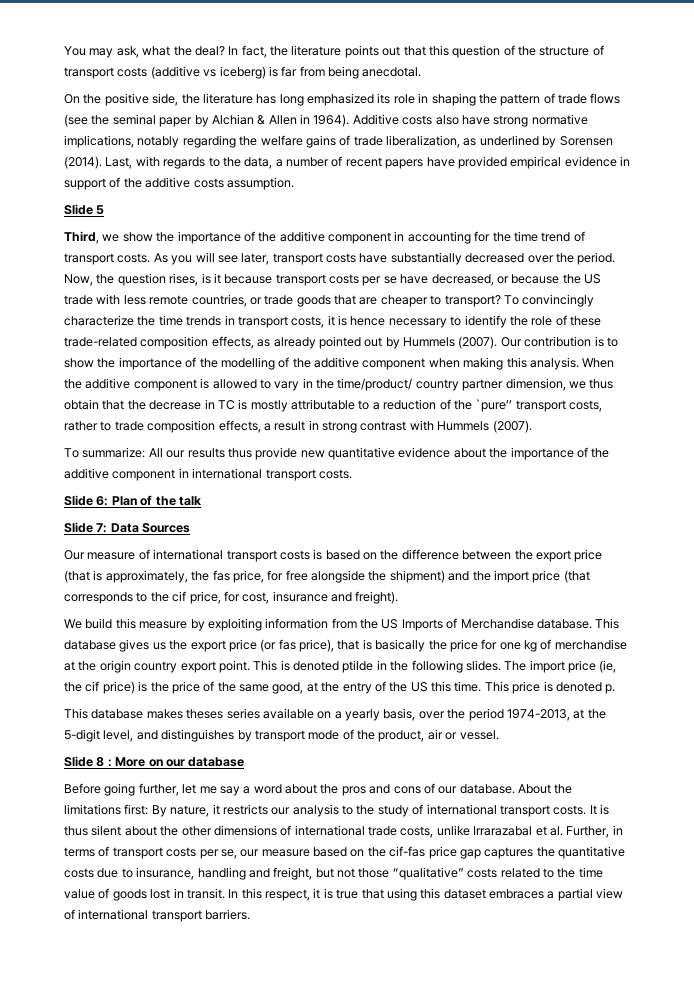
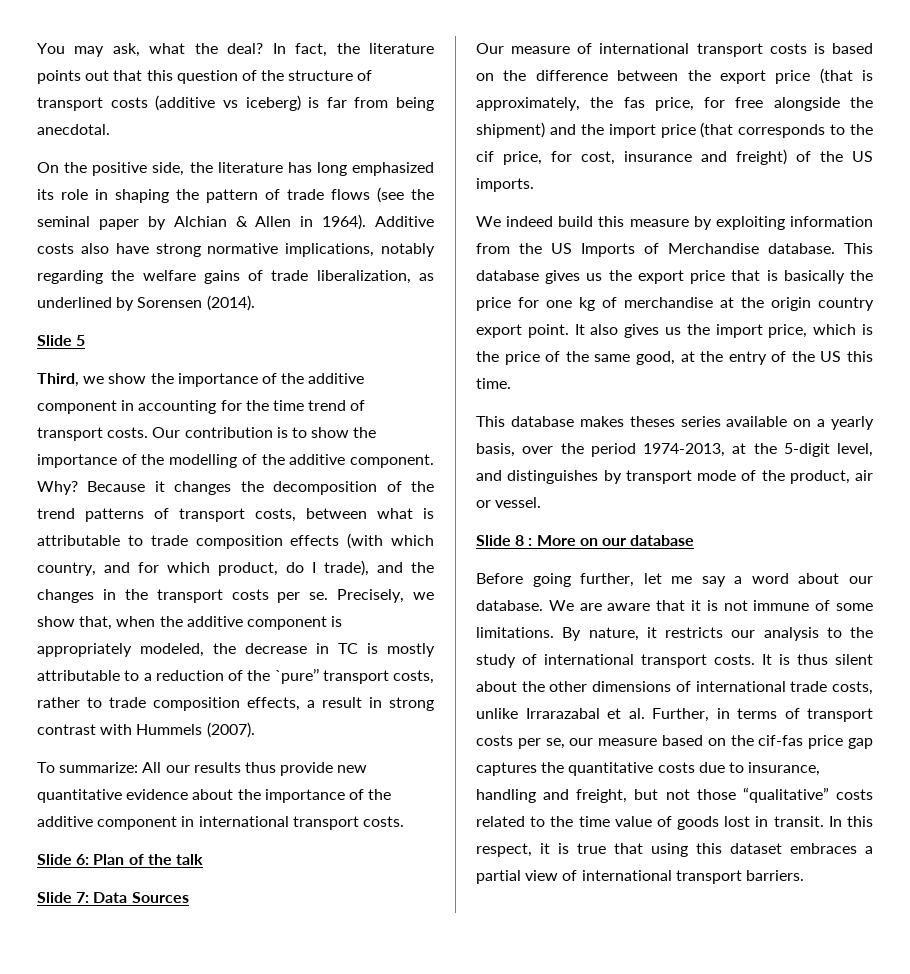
- Last, with regards to the data, a number of recent papers have provided empirical evidence in support of the additive costs assumption.
- As you will see later, transport costs have substantially decreased over the period. Now, the question rises, is it because transport costs per se have decreased, or because the US trade with less remote countries, or trade goods that are cheaper to transport? To convincingly characterize the time trends in transport costs, it is hence necessary to identify the role of these trade-related composition effects, as already pointed out by Hummels (2007).
- Our contribution is to show the importance of the modelling of the additive component when making this analysis. When the additive component is allowed to vary in the time/product/ country partner dimension, we thus obtain that the decrease in TC is mostly attributable to a reduction of the `pure’’ transport costs, rather to trade composition effects, a result in strong contrast with Hummels (2007).
+ Our contribution is to show the importance of the modelling of the additive component. Why? Because it changes the decomposition of the trend patterns of transport costs, between what is attributable to trade composition effects (with which country, and for which product, do I trade), and the changes in the transport costs per se. Precisely, we show that, when the additive component is appropriately modeled, the decrease in TC is mostly attributable to a reduction of the `pure’’ transport costs, rather to trade composition effects, a result in strong contrast with Hummels (2007).
- Our measure of international transport costs is based on the difference between the export price (that is approximately, the fas price, for free alongside the shipment) and the import price (that corresponds to the cif price, for cost, insurance and freight).
- We build this measure by exploiting information from the US Imports of Merchandise database.
+ Our measure of international transport costs is based on the difference between the export price (that is approximately, the fas price, for free alongside the shipment) and the import price (that corresponds to the cif price, for cost, insurance and freight) of the US imports.
+ We indeed build this measure by exploiting information from the US Imports of Merchandise database.
- This database gives us the export price (or fas price), that is basically the price for one kg of merchandise at the origin country export point.
+ This database gives us the export price that is basically the price for one kg of merchandise at the origin country export point.
- This is denoted ptilde in the following slides. The import price (ie, the cif price) is the price of the same good, at the entry of the US this time. This price is denoted p.
+ It also gives us the import price, which is the price of the same good, at the entry of the US this time.
- Before going further, let me say a word about the pros and cons of our database. About the limitations first: By nature, it restricts our analysis to the study of international transport costs.
+ Before going further, let me say a word about our database. We are aware that it is not immune of some limitations. By nature, it restricts our analysis to the study of international transport costs.

